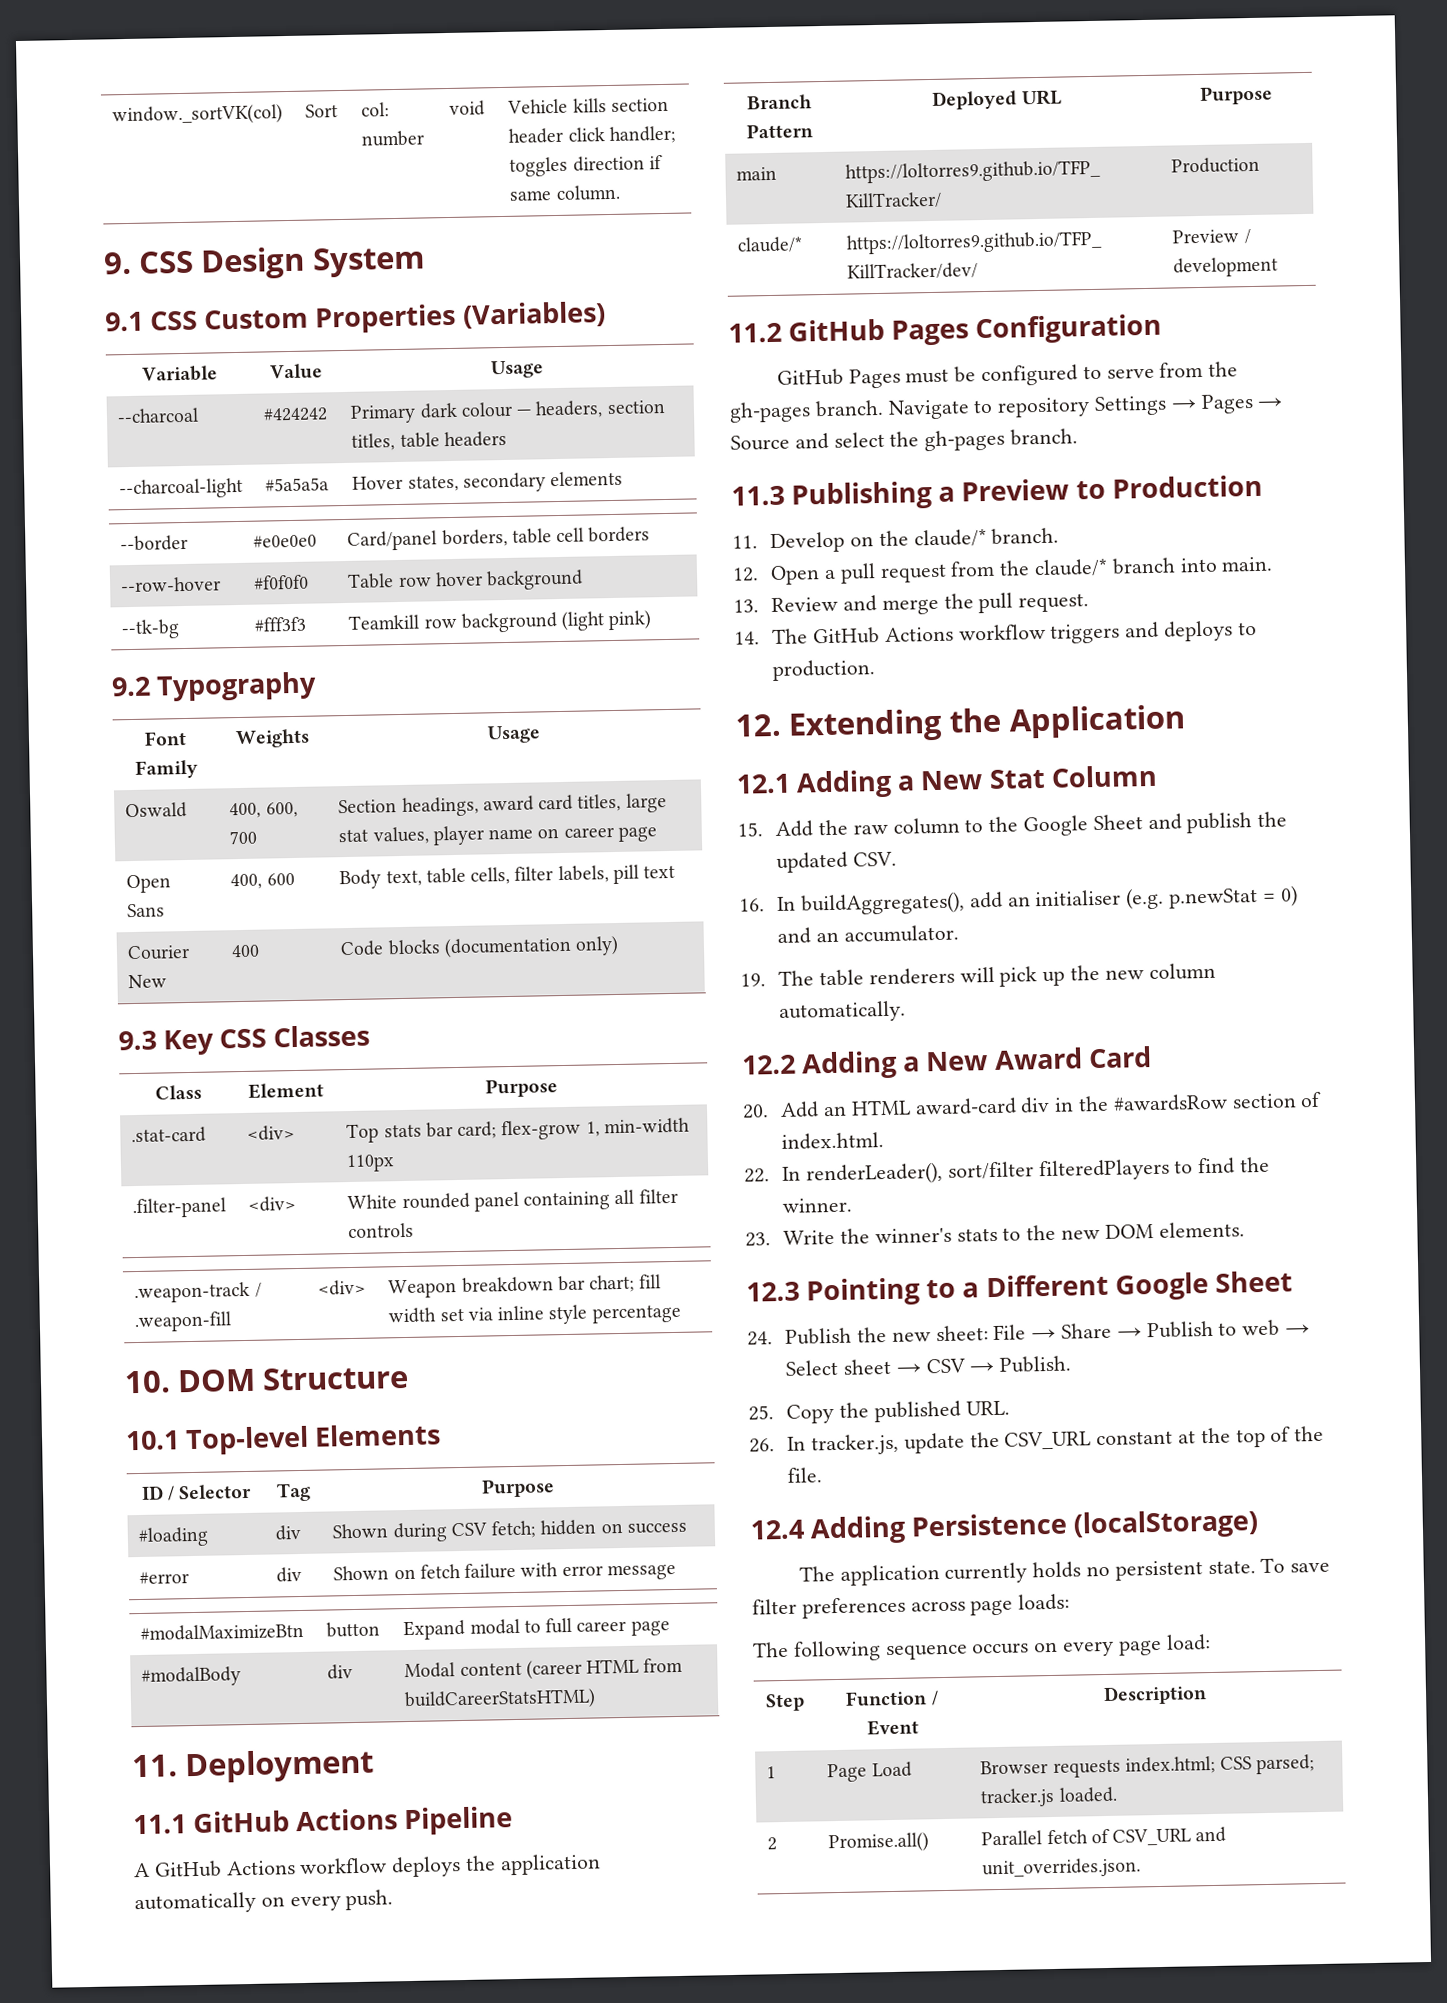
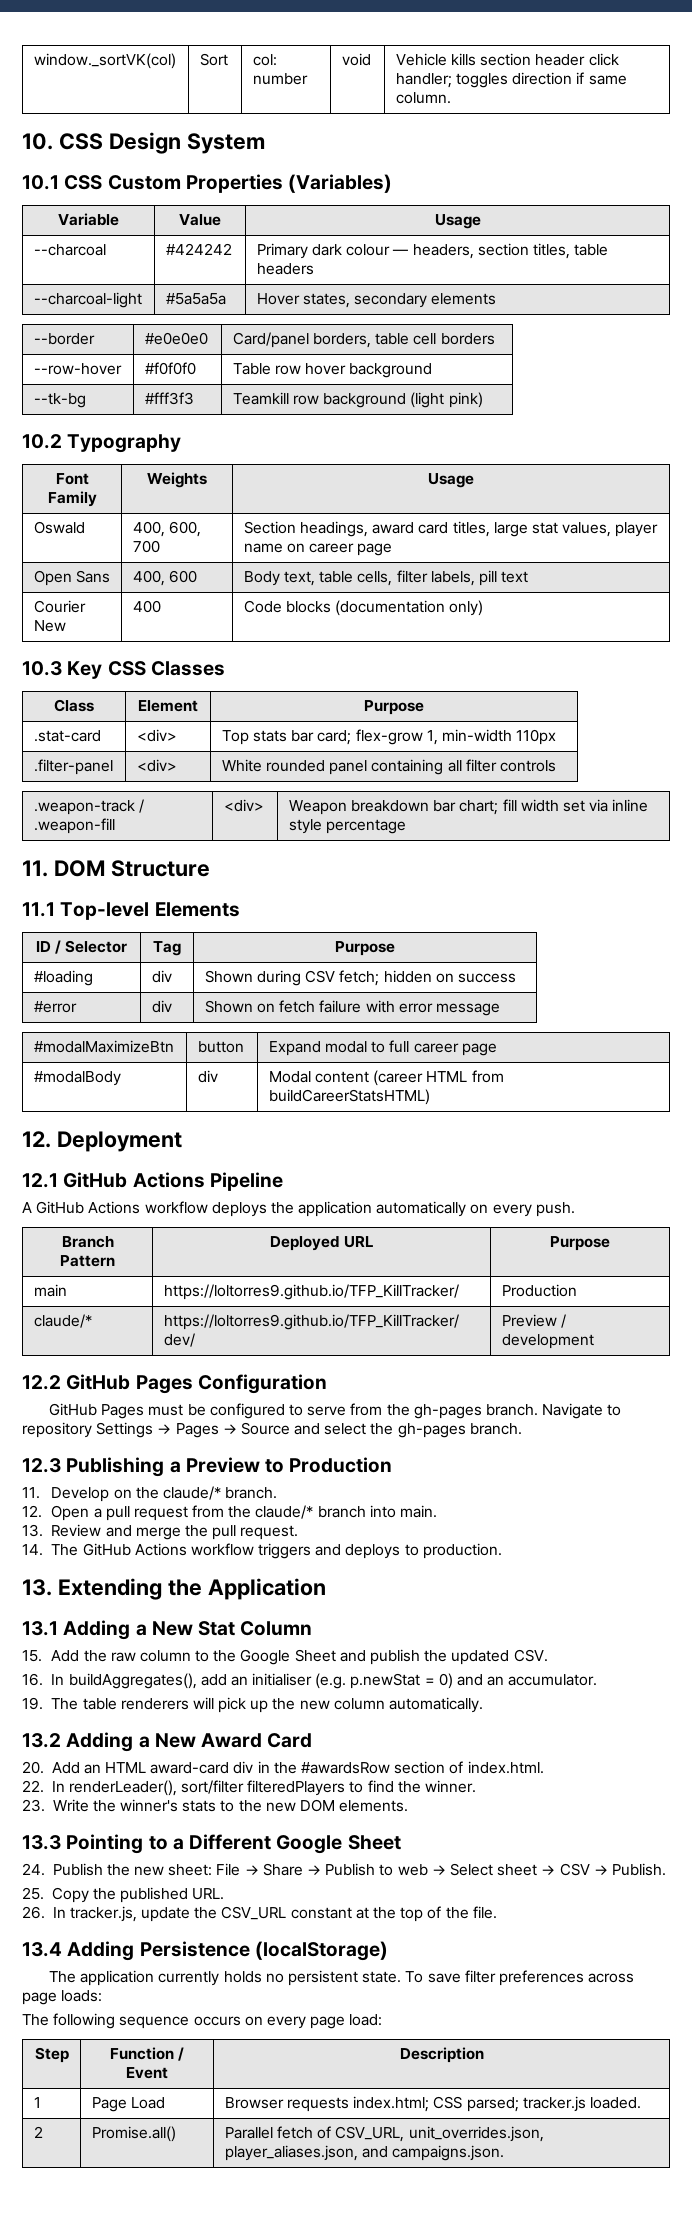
- 9. CSS Design System
+ 10. CSS Design System
- 9.1 CSS Custom Properties (Variables)
+ 10.1 CSS Custom Properties (Variables)
- 9.2 Typography
+ 10.2 Typography
- 9.3 Key CSS Classes
+ 10.3 Key CSS Classes
- 10. DOM Structure
+ 11. DOM Structure
- 10.1 Top-level Elements
+ 11.1 Top-level Elements
- 11. Deployment
+ 12. Deployment
- 11.1 GitHub Actions Pipeline
+ 12.1 GitHub Actions Pipeline
- 11.2 GitHub Pages Configuration
+ 12.2 GitHub Pages Configuration
- 11.3 Publishing a Preview to Production
+ 12.3 Publishing a Preview to Production
- 12. Extending the Application
+ 13. Extending the Application
- 12.1 Adding a New Stat Column
+ 13.1 Adding a New Stat Column
- 12.2 Adding a New Award Card
+ 13.2 Adding a New Award Card
- 12.3 Pointing to a Different Google Sheet
+ 13.3 Pointing to a Different Google Sheet
- 12.4 Adding Persistence (localStorage)
+ 13.4 Adding Persistence (localStorage)
- 2 | Promise.all() | Parallel fetch of CSV_URL and unit_overrides.json.
+ 2 | Promise.all() | Parallel fetch of CSV_URL, unit_overrides.json, player_aliases.json, and campaigns.json.

